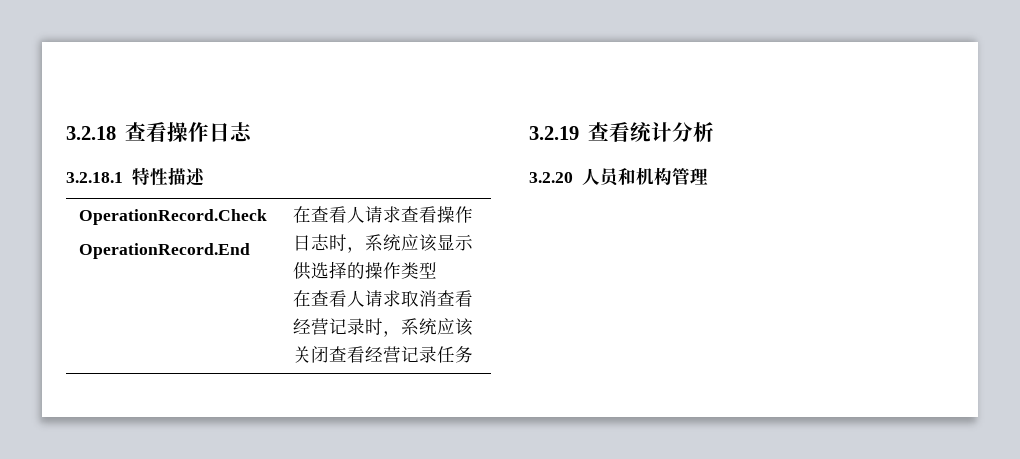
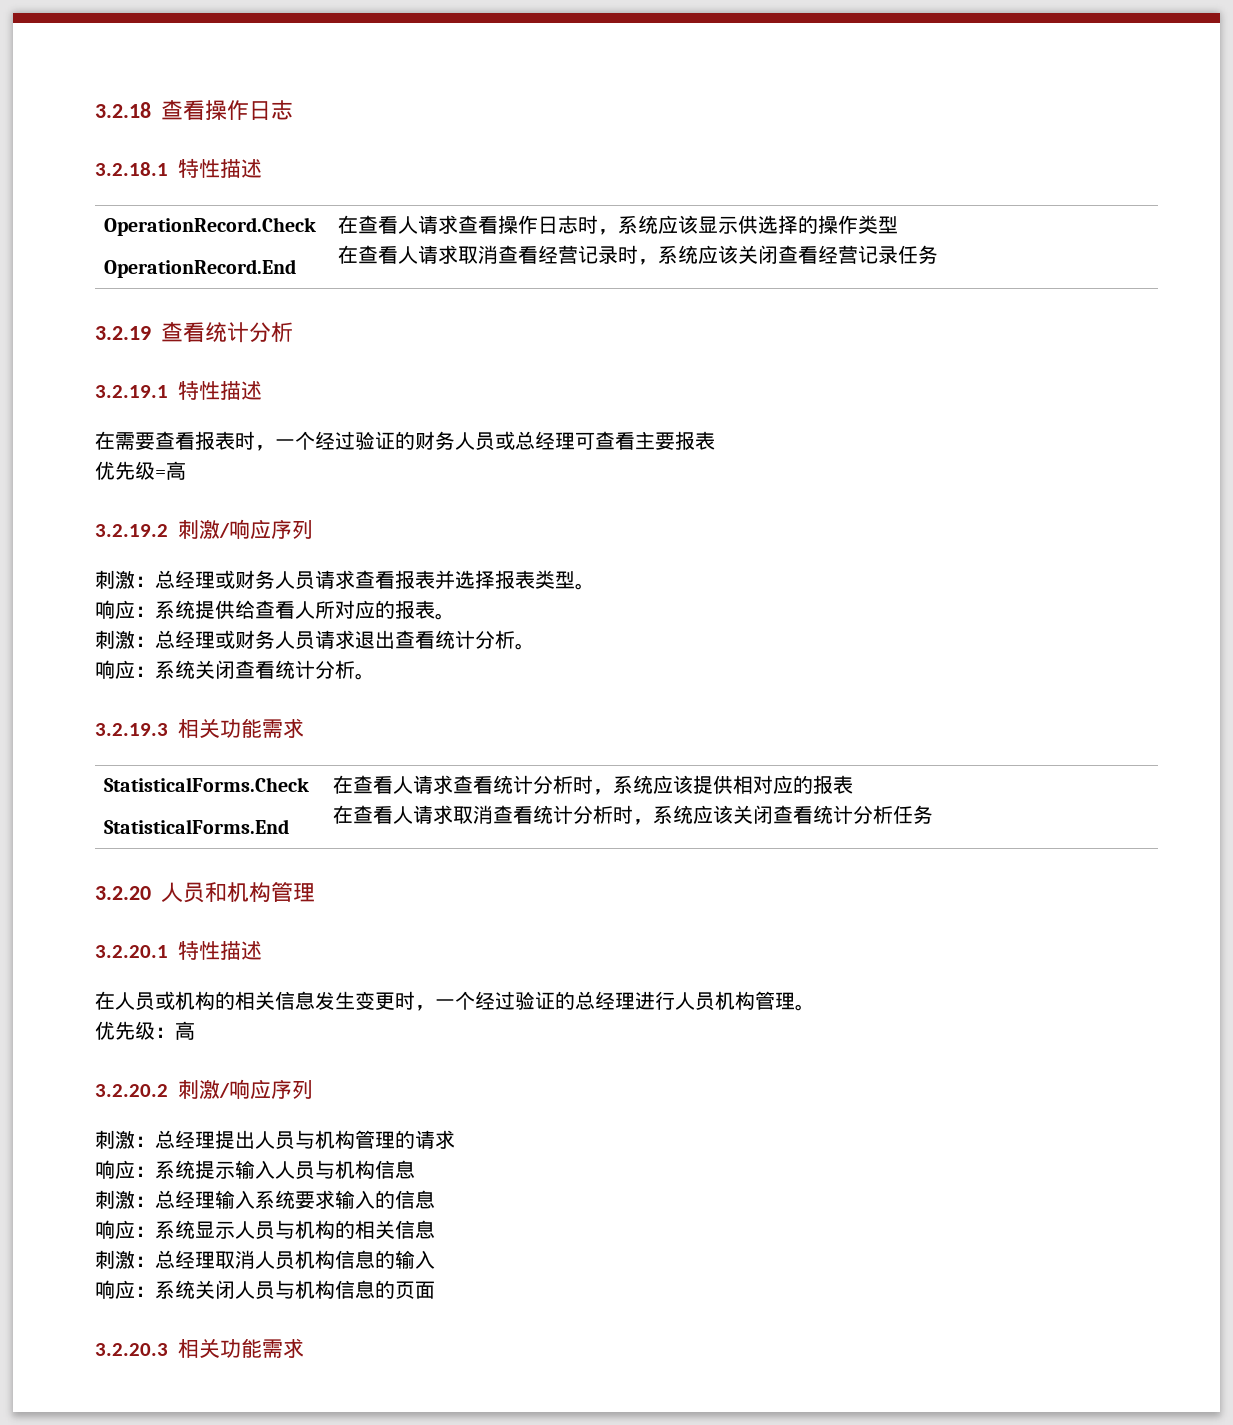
+ 3.2.19.1特性描述
+ 在需要查看报表时，一个经过验证的财务人员或总经理可查看主要报表
+ 优先级=高
+ 3.2.19.2刺激/响应序列
+ 刺激：总经理或财务人员请求查看报表并选择报表类型。
+ 响应：系统提供给查看人所对应的报表。
+ 刺激：总经理或财务人员请求退出查看统计分析。
+ 响应：系统关闭查看统计分析。
+ 3.2.19.3相关功能需求
+ StatisticalForms.Check
+ StatisticalForms.End | 在查看人请求查看统计分析时，系统应该提供相对应的报表
+ 在查看人请求取消查看统计分析时，系统应该关闭查看统计分析任务
  3.2.20人员和机构管理
+ 3.2.20.1特性描述
+ 在人员或机构的相关信息发生变更时，一个经过验证的总经理进行人员机构管理。
+ 优先级：高
+ 3.2.20.2刺激/响应序列
+ 刺激：总经理提出人员与机构管理的请求
+ 响应：系统提示输入人员与机构信息
+ 刺激：总经理输入系统要求输入的信息
+ 响应：系统显示人员与机构的相关信息
+ 刺激：总经理取消人员机构信息的输入
+ 响应：系统关闭人员与机构信息的页面
+ 3.2.20.3相关功能需求

